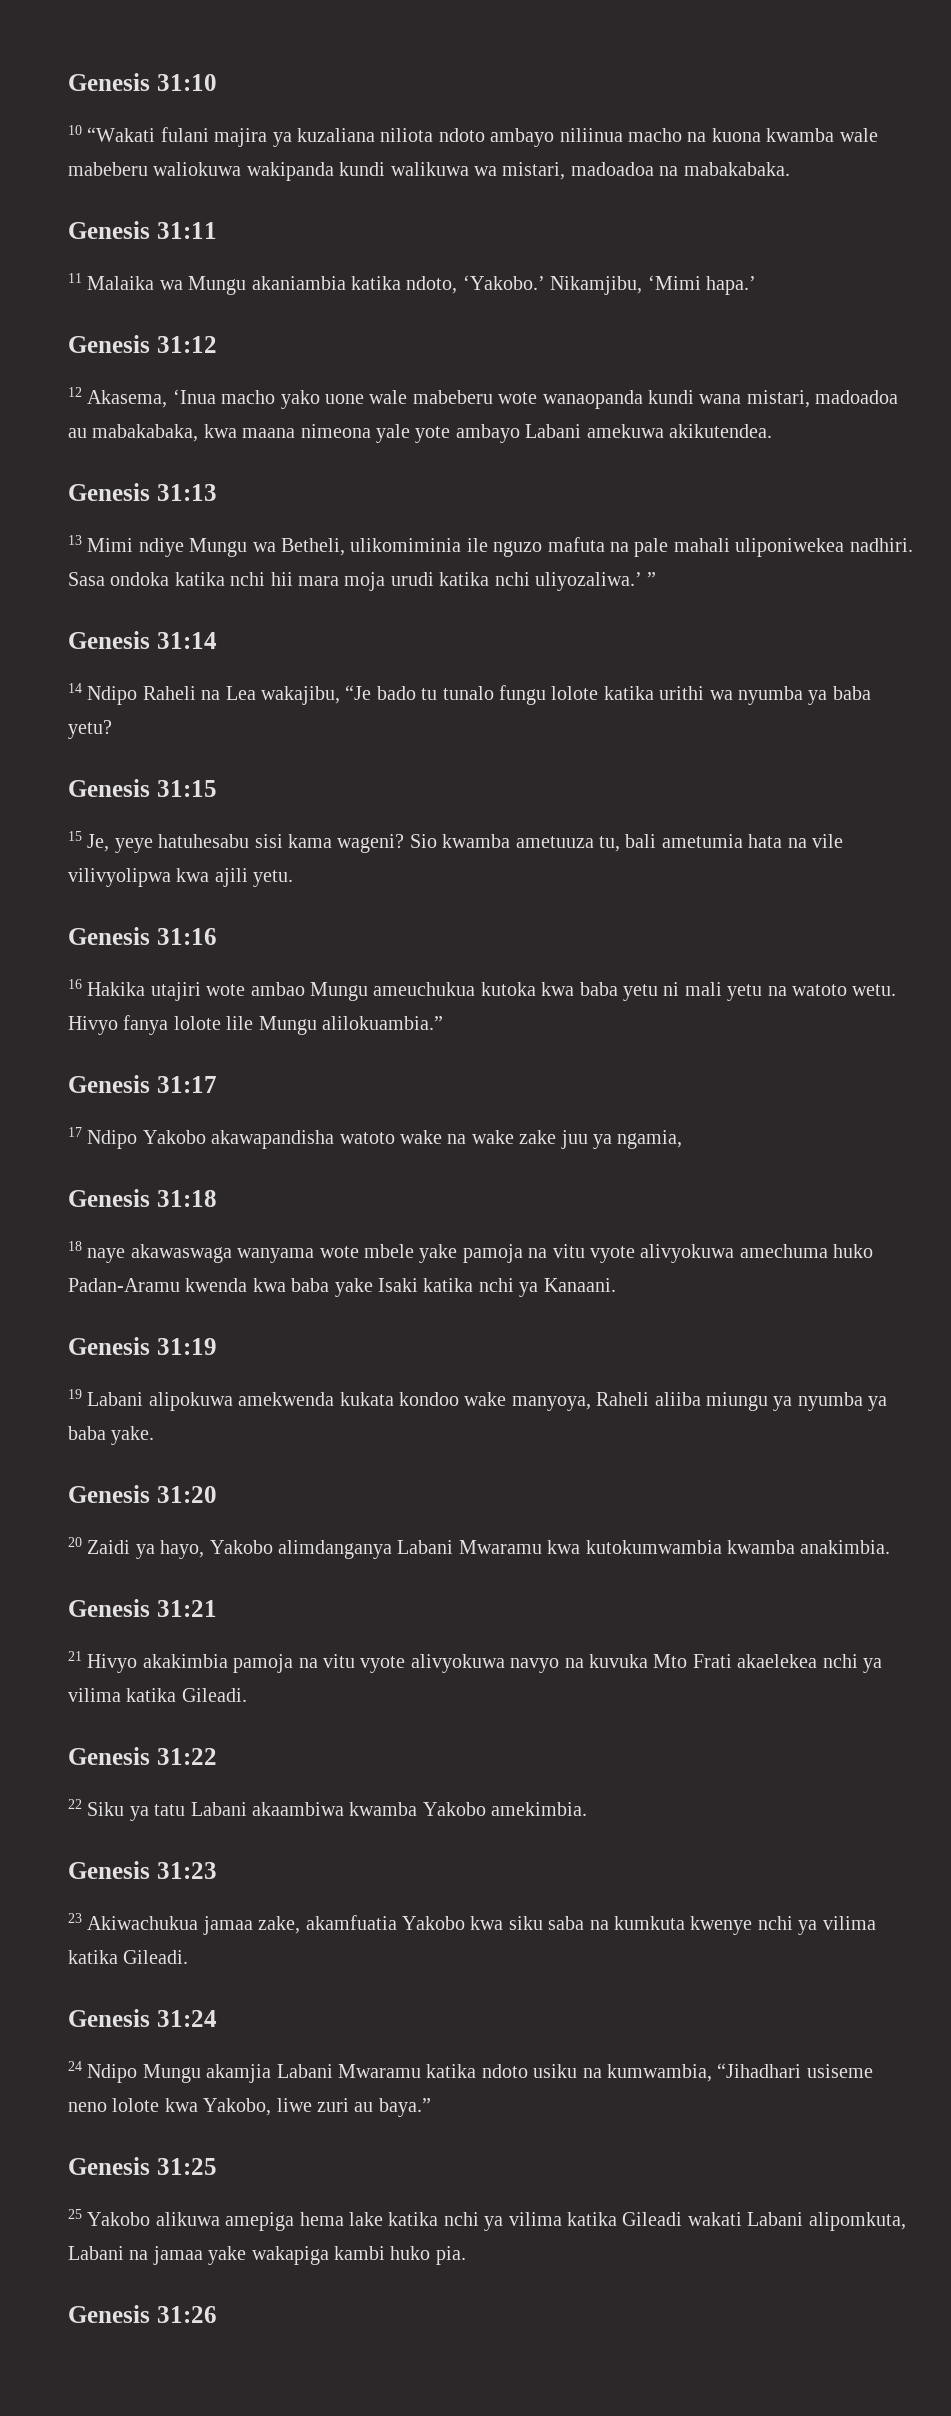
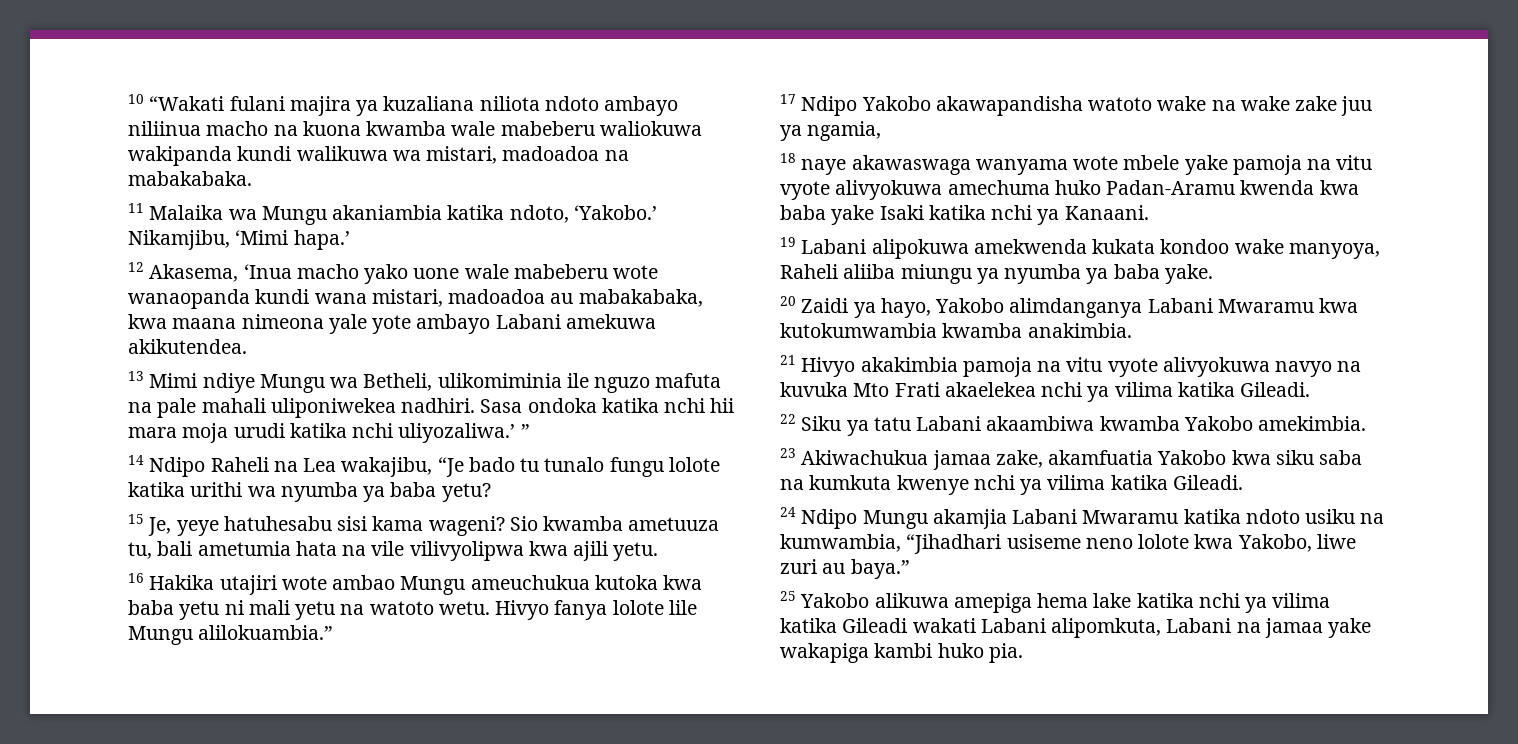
- Genesis 31:10
- Genesis 31:11
- Genesis 31:12
- Genesis 31:13
- Genesis 31:14
- Genesis 31:15
- Genesis 31:16
- Genesis 31:17
- Genesis 31:18
- Genesis 31:19
- Genesis 31:20
- Genesis 31:21
- Genesis 31:22
- Genesis 31:23
- Genesis 31:24
- Genesis 31:25
- Genesis 31:26

